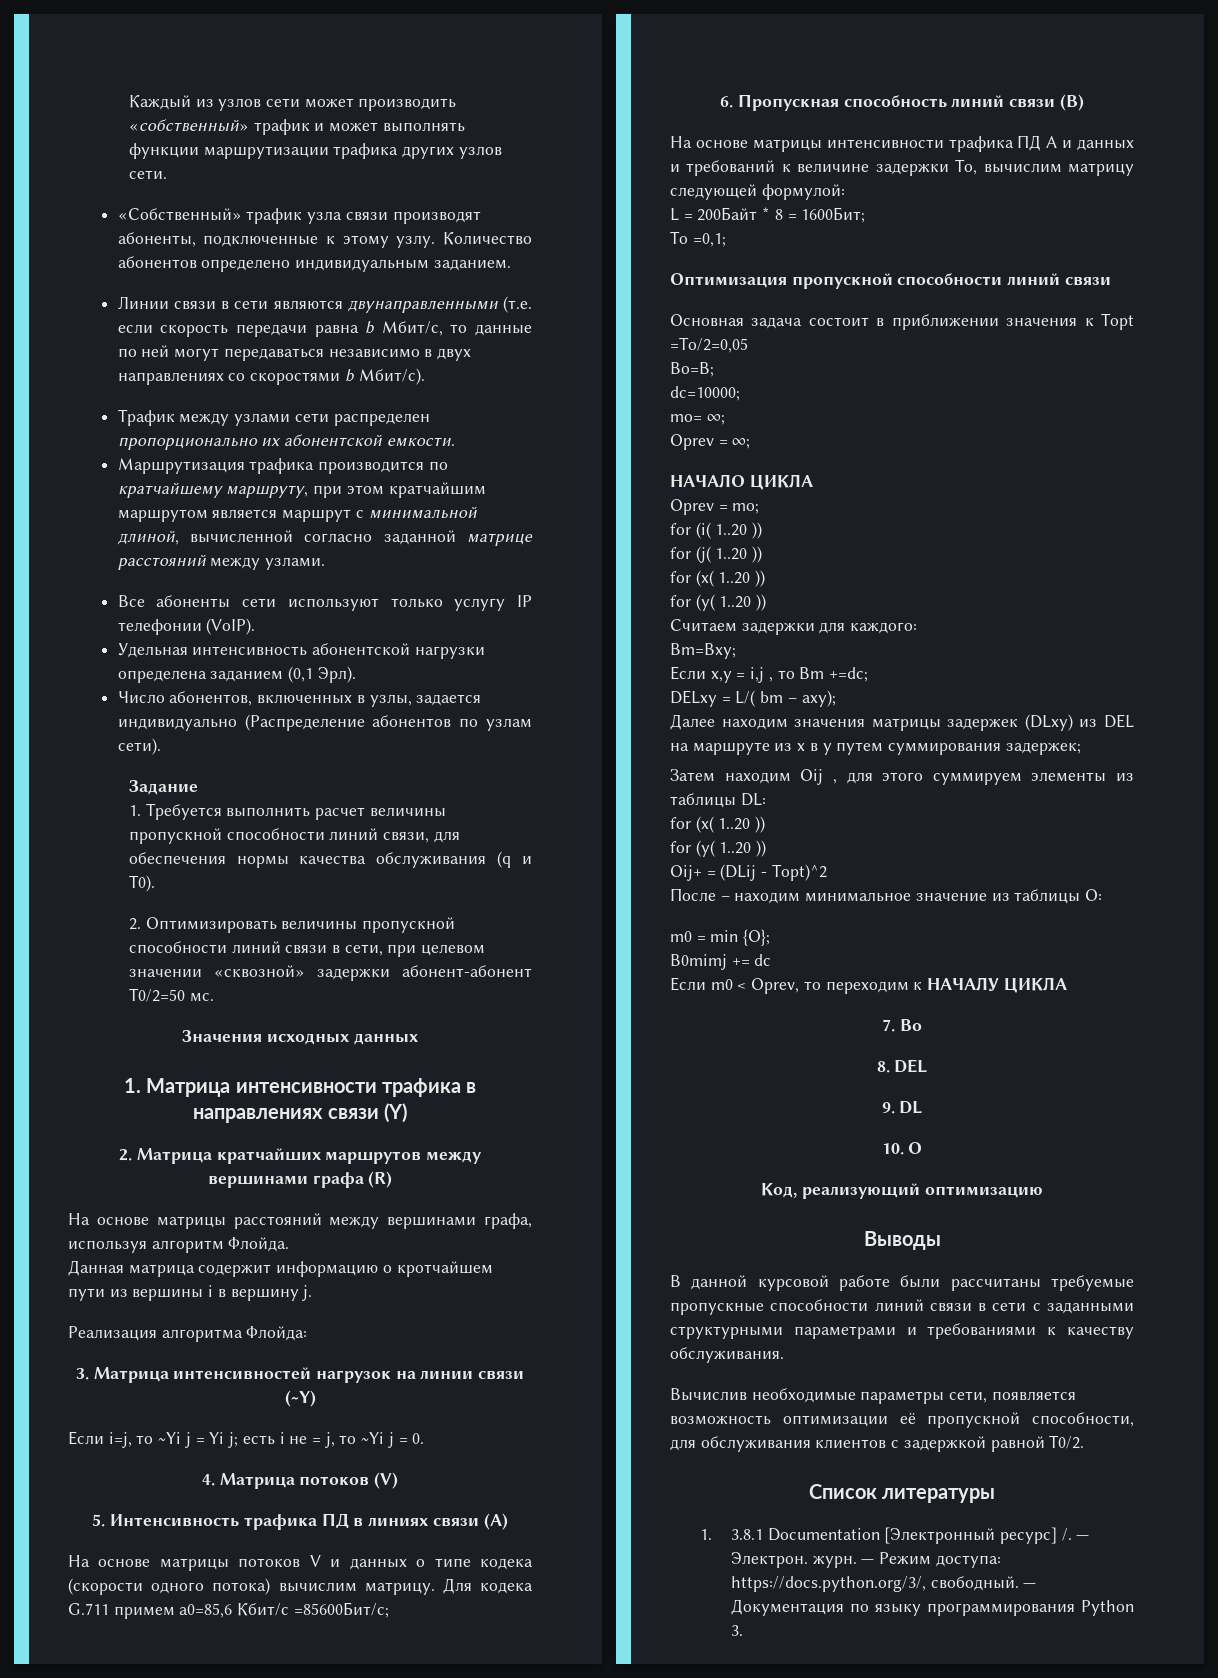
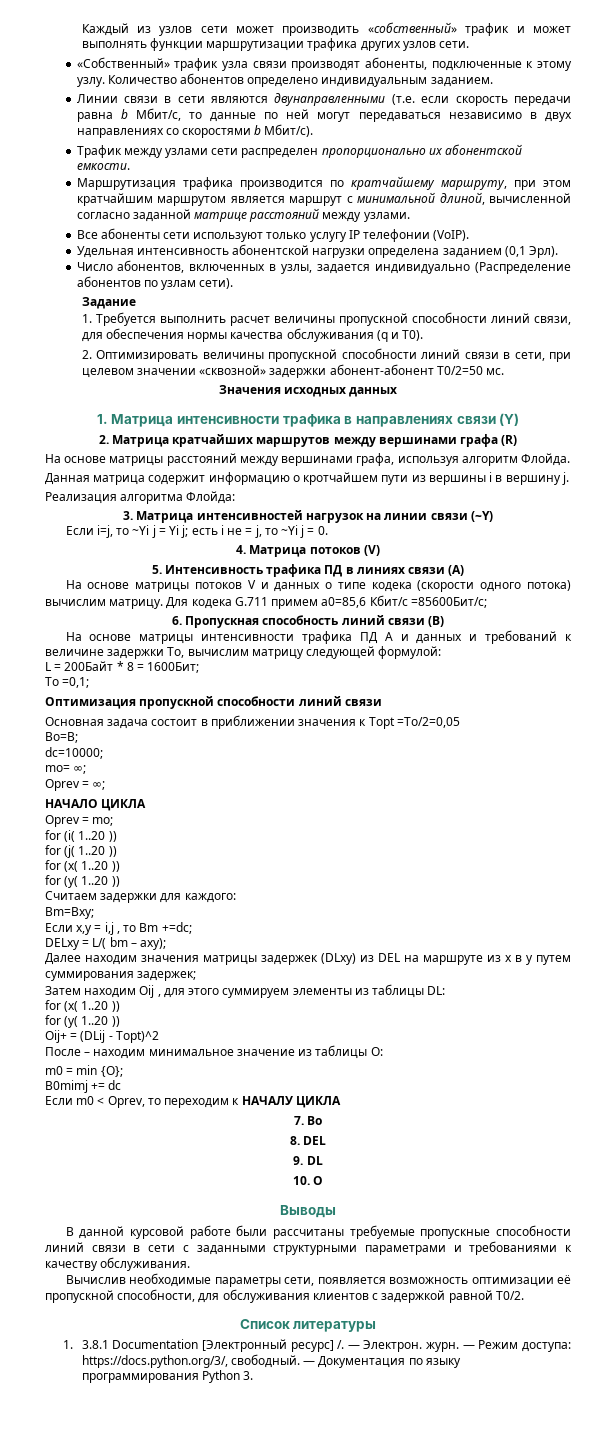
- Код, реализующий оптимизацию

